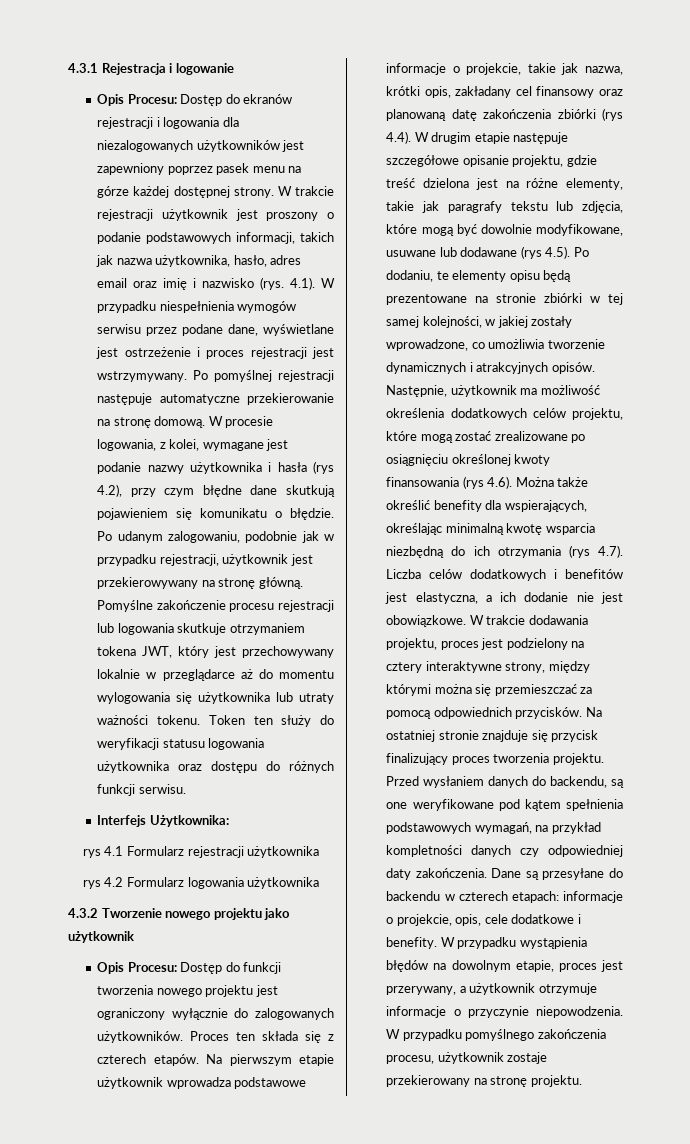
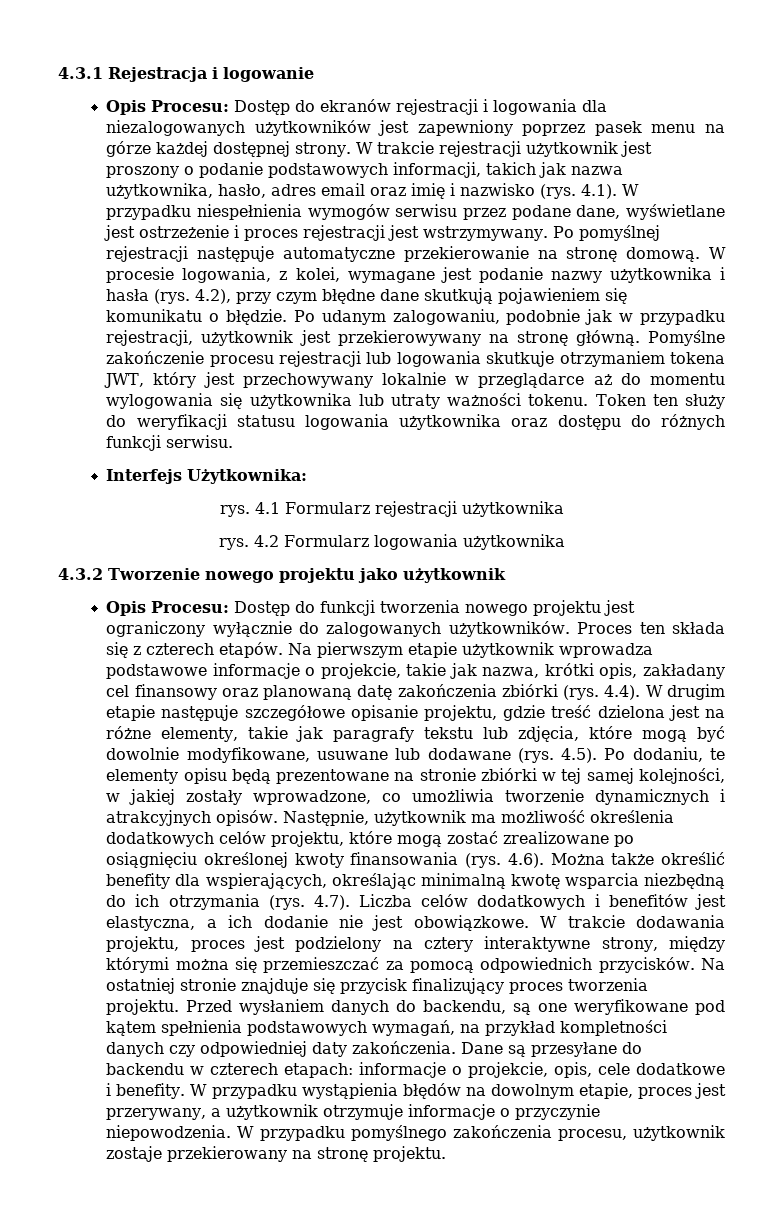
- W procesie logowania, z kolei, wymagane jest podanie nazwy użytkownika i hasła (rys 4.2), przy czym błędne dane skutkują pojawieniem się komunikatu o błędzie.
+ W procesie logowania, z kolei, wymagane jest podanie nazwy użytkownika i hasła (rys. 4.2), przy czym błędne dane skutkują pojawieniem się komunikatu o błędzie.
- rys 4.1 Formularz rejestracji użytkownika
+ rys. 4.1 Formularz rejestracji użytkownika
- rys 4.2 Formularz logowania użytkownika
+ rys. 4.2 Formularz logowania użytkownika
- Na pierwszym etapie użytkownik wprowadza podstawowe informacje o projekcie, takie jak nazwa, krótki opis, zakładany cel finansowy oraz planowaną datę zakończenia zbiórki (rys 4.4). W drugim etapie następuje szczegółowe opisanie projektu, gdzie treść dzielona jest na różne elementy, takie jak paragrafy tekstu lub zdjęcia, które mogą być dowolnie modyfikowane, usuwane lub dodawane (rys 4.5). Po dodaniu, te elementy opisu będą prezentowane na stronie zbiórki w tej samej kolejności, w jakiej zostały wprowadzone, co umożliwia tworzenie dynamicznych i atrakcyjnych opisów.
+ Na pierwszym etapie użytkownik wprowadza podstawowe informacje o projekcie, takie jak nazwa, krótki opis, zakładany cel finansowy oraz planowaną datę zakończenia zbiórki (rys. 4.4). W drugim etapie następuje szczegółowe opisanie projektu, gdzie treść dzielona jest na różne elementy, takie jak paragrafy tekstu lub zdjęcia, które mogą być dowolnie modyfikowane, usuwane lub dodawane (rys. 4.5). Po dodaniu, te elementy opisu będą prezentowane na stronie zbiórki w tej samej kolejności, w jakiej zostały wprowadzone, co umożliwia tworzenie dynamicznych i atrakcyjnych opisów.
- Następnie, użytkownik ma możliwość określenia dodatkowych celów projektu, które mogą zostać zrealizowane po osiągnięciu określonej kwoty finansowania (rys 4.6). Można także określić benefity dla wspierających, określając minimalną kwotę wsparcia niezbędną do ich otrzymania (rys 4.7). Liczba celów dodatkowych i benefitów jest elastyczna, a ich dodanie nie jest obowiązkowe.
+ Następnie, użytkownik ma możliwość określenia dodatkowych celów projektu, które mogą zostać zrealizowane po osiągnięciu określonej kwoty finansowania (rys. 4.6). Można także określić benefity dla wspierających, określając minimalną kwotę wsparcia niezbędną do ich otrzymania (rys. 4.7). Liczba celów dodatkowych i benefitów jest elastyczna, a ich dodanie nie jest obowiązkowe.

